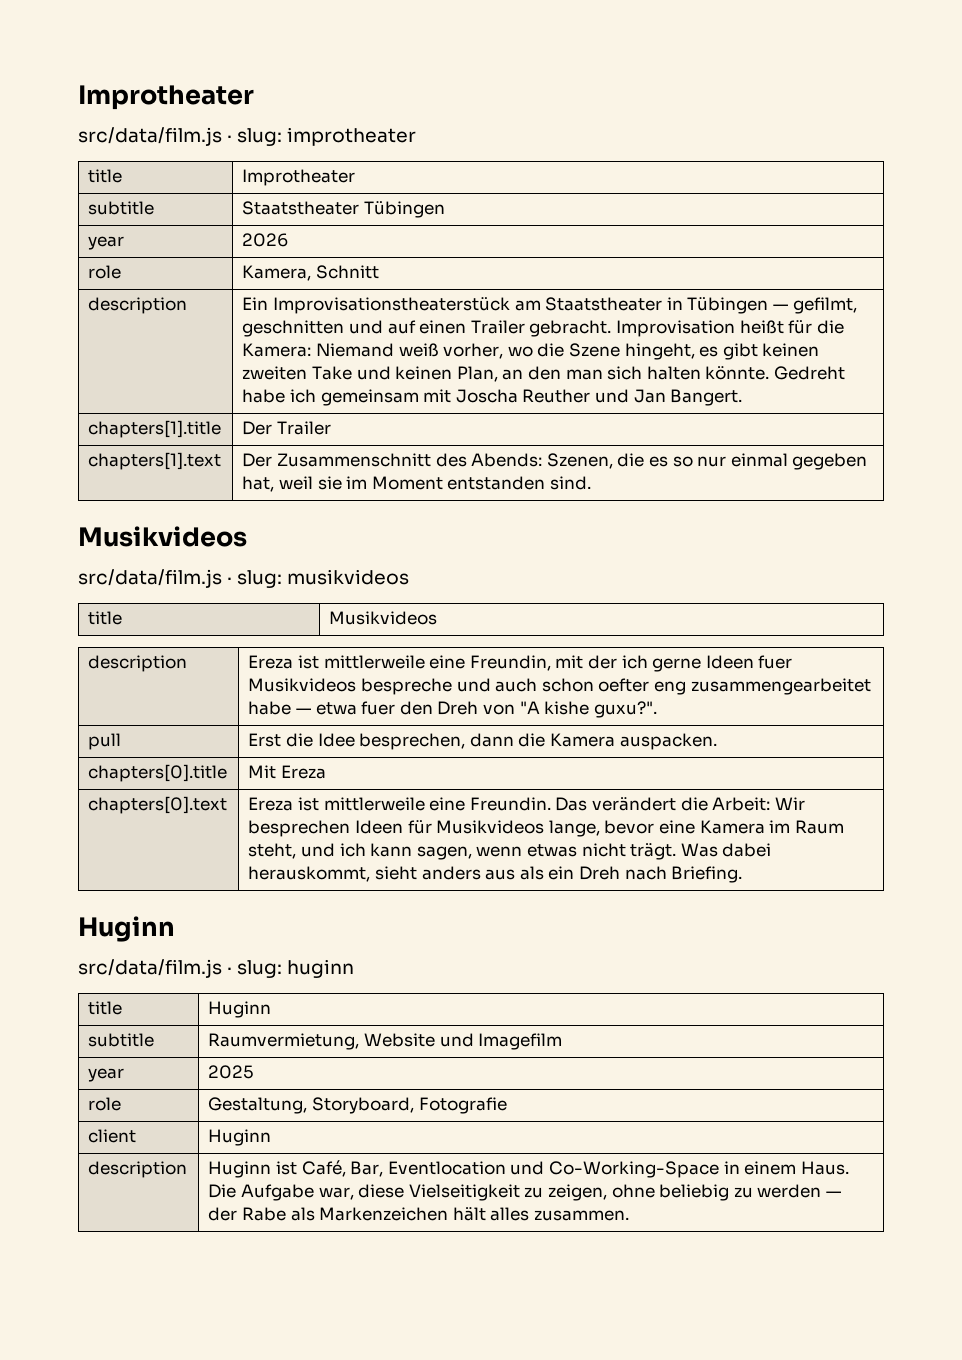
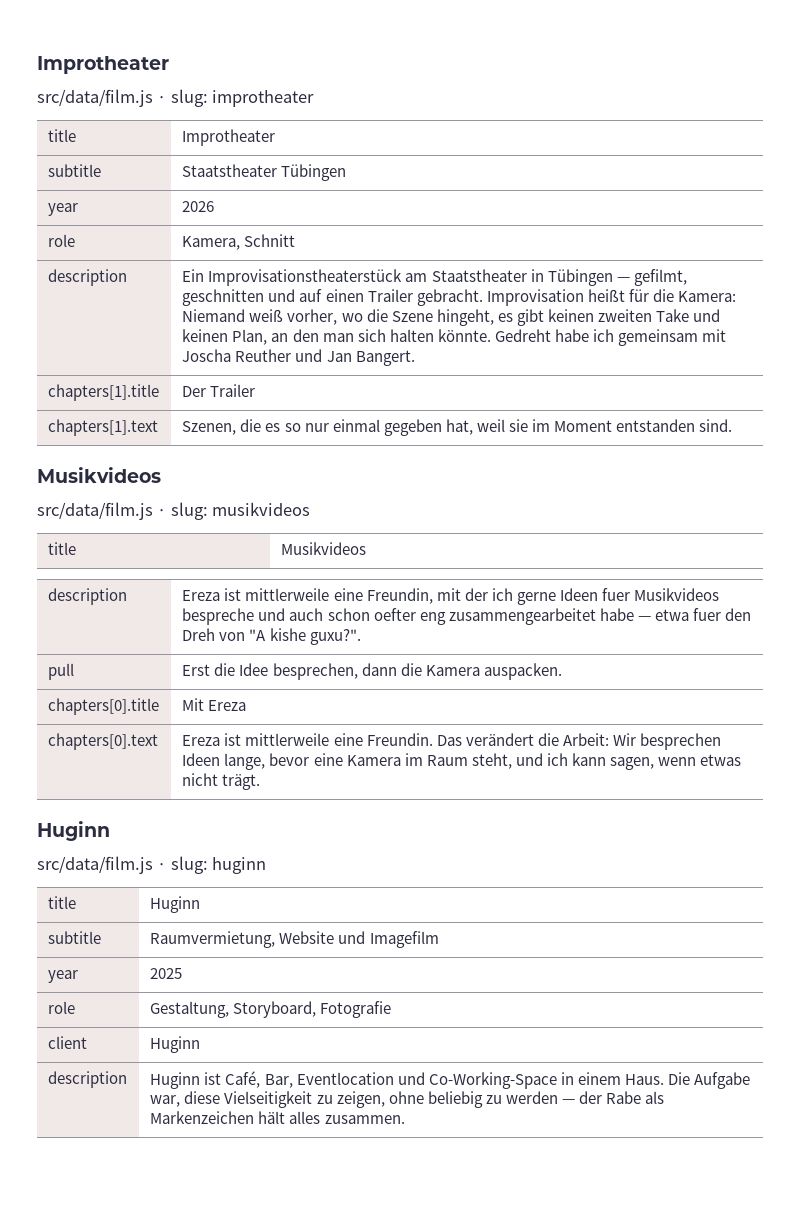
- chapters[1].text | Der Zusammenschnitt des Abends: Szenen, die es so nur einmal gegeben hat, weil sie im Moment entstanden sind.
+ chapters[1].text | Szenen, die es so nur einmal gegeben hat, weil sie im Moment entstanden sind.
- Das verändert die Arbeit: Wir besprechen Ideen für Musikvideos lange, bevor eine Kamera im Raum steht, und ich kann sagen, wenn etwas nicht trägt. Was dabei herauskommt, sieht anders aus als ein Dreh nach Briefing.
+ Das verändert die Arbeit: Wir besprechen Ideen lange, bevor eine Kamera im Raum steht, und ich kann sagen, wenn etwas nicht trägt.

